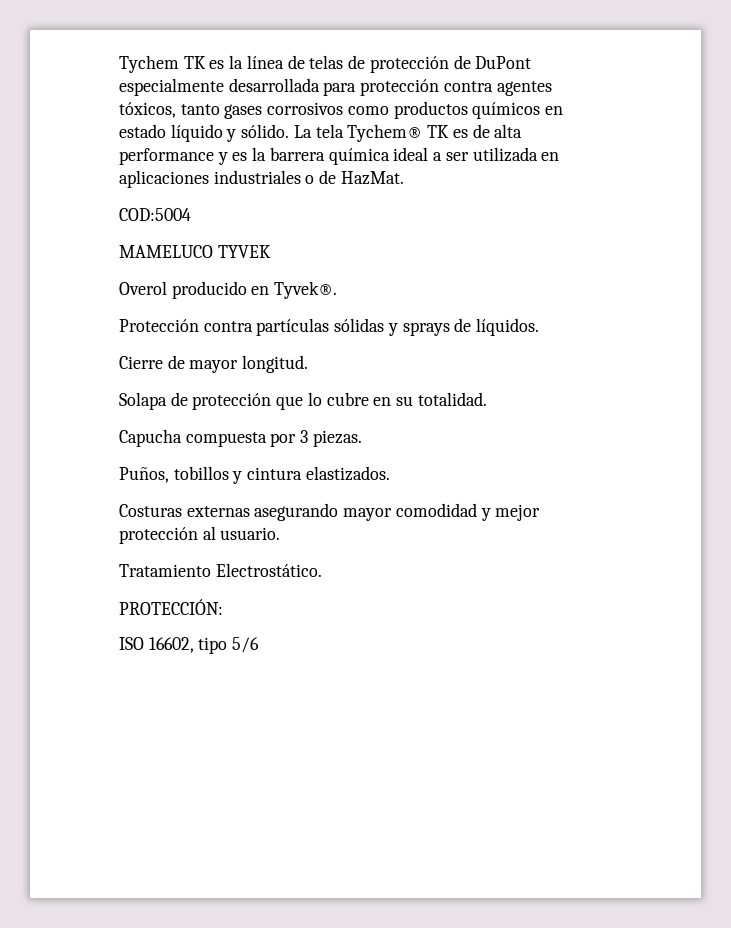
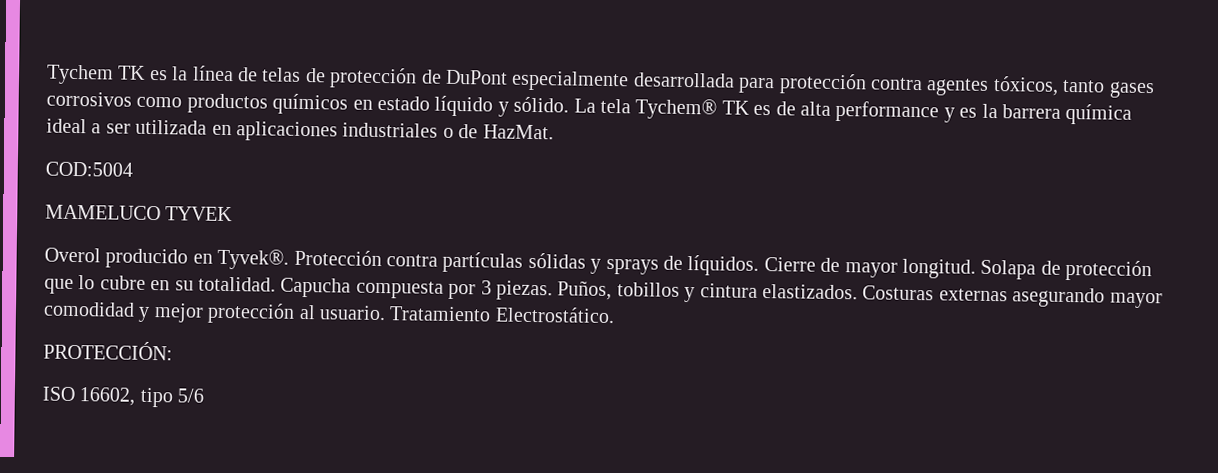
- Overol producido en Tyvek®.
- Protección contra partículas sólidas y sprays de líquidos.
- Cierre de mayor longitud.
- Solapa de protección que lo cubre en su totalidad.
- Capucha compuesta por 3 piezas.
- Puños, tobillos y cintura elastizados.
- Costuras externas asegurando mayor comodidad y mejor protección al usuario.
- Tratamiento Electrostático.
+ Overol producido en Tyvek®. Protección contra partículas sólidas y sprays de líquidos. Cierre de mayor longitud. Solapa de protección que lo cubre en su totalidad. Capucha compuesta por 3 piezas. Puños, tobillos y cintura elastizados. Costuras externas asegurando mayor comodidad y mejor protección al usuario. Tratamiento Electrostático.

